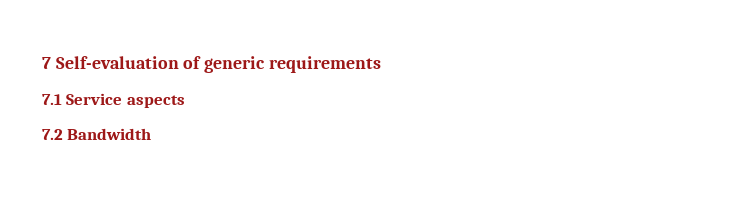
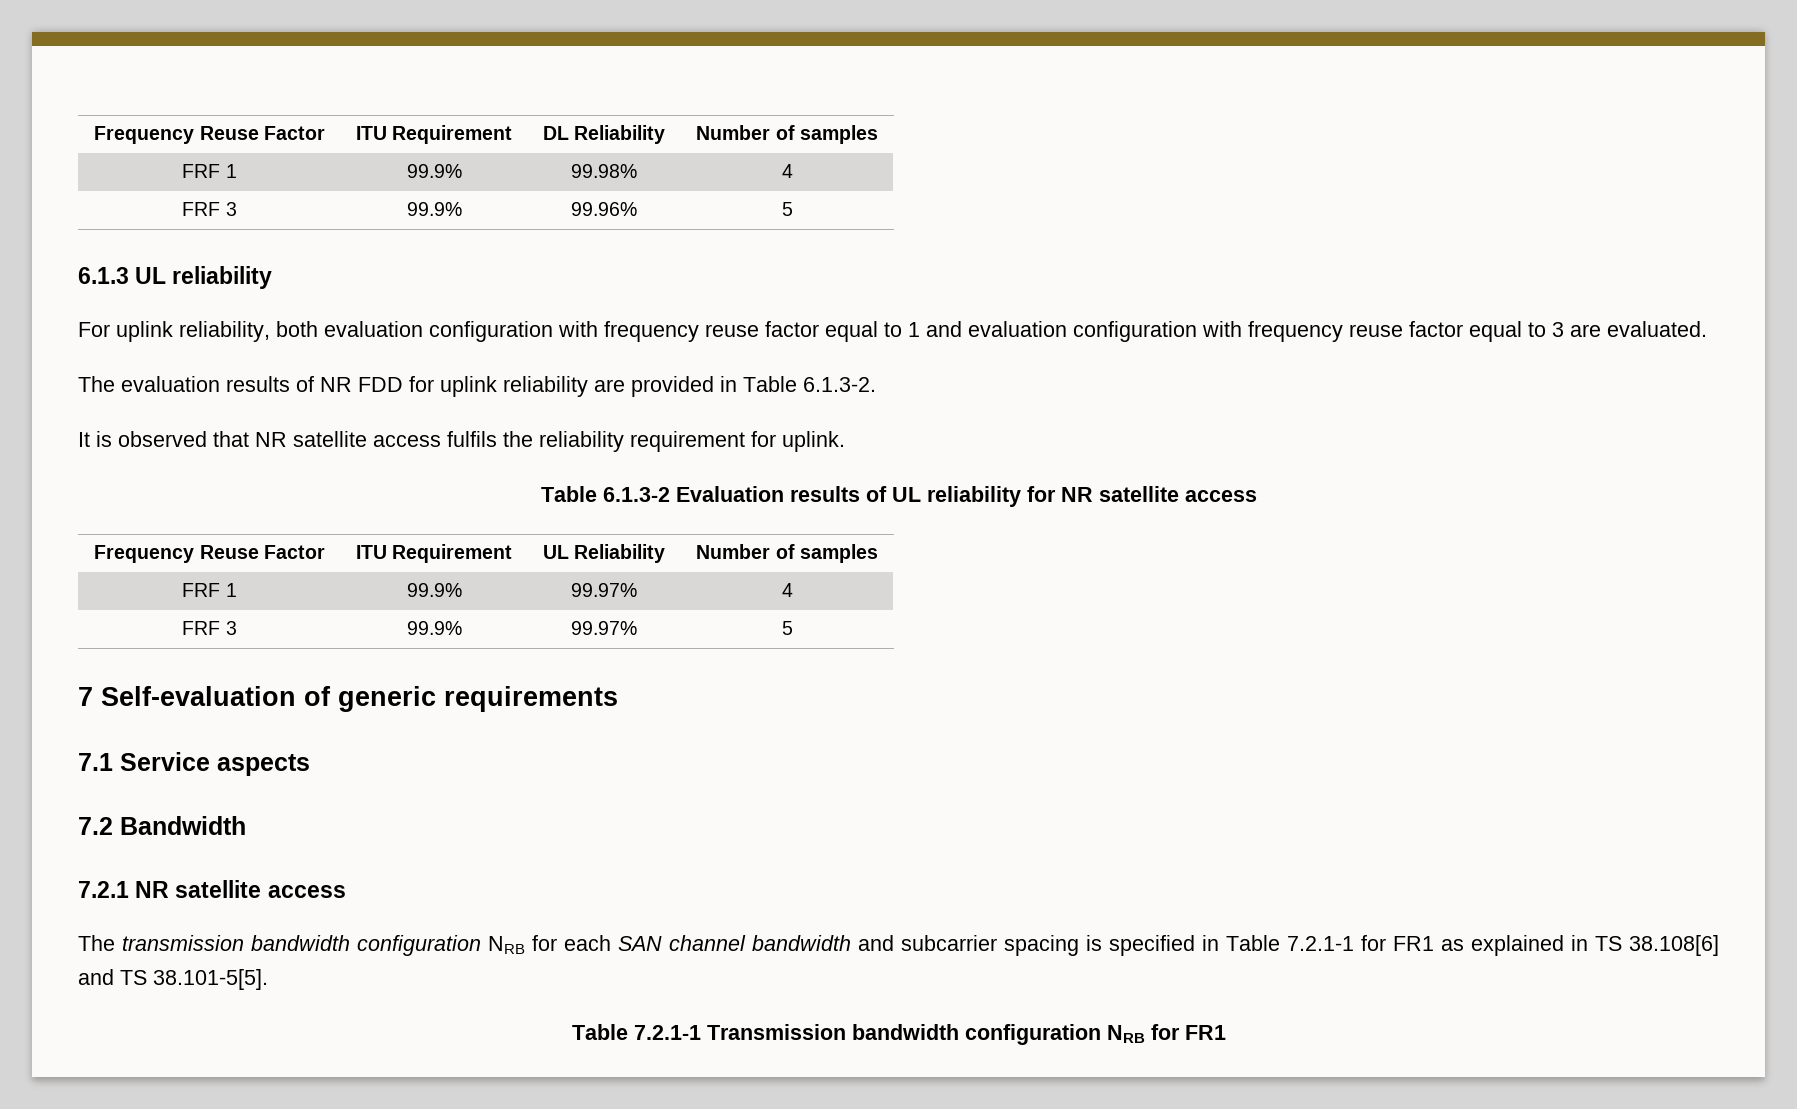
+ Frequency Reuse Factor | ITU Requirement | DL Reliability | Number of samples
+ FRF 1 | 99.9% | 99.98% | 4
+ FRF 3 | 99.9% | 99.96% | 5
+ 6.1.3 UL reliability
+ For uplink reliability, both evaluation configuration with frequency reuse factor equal to 1 and evaluation configuration with frequency reuse factor equal to 3 are evaluated.
+ The evaluation results of NR FDD for uplink reliability are provided in Table 6.1.3-2.
+ It is observed that NR satellite access fulfils the reliability requirement for uplink.
+ Table 6.1.3-2 Evaluation results of UL reliability for NR satellite access
+ Frequency Reuse Factor | ITU Requirement | UL Reliability | Number of samples
+ FRF 1 | 99.9% | 99.97% | 4
+ FRF 3 | 99.9% | 99.97% | 5
+ 7.2.1 NR satellite access
+ The transmission bandwidth configuration NRB for each SAN channel bandwidth and subcarrier spacing is specified in Table 7.2.1-1 for FR1 as explained in TS 38.108[6] and TS 38.101-5[5].
+ Table 7.2.1-1 Transmission bandwidth configuration NRB for FR1

